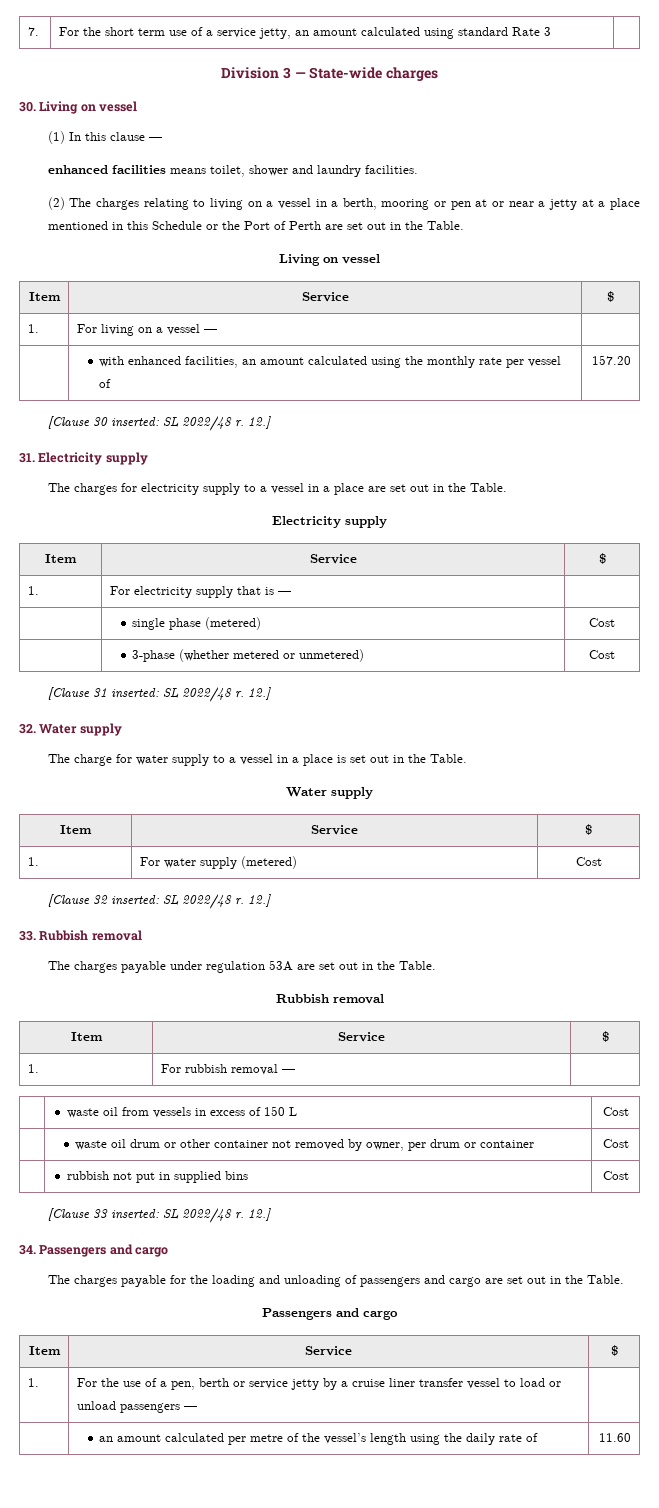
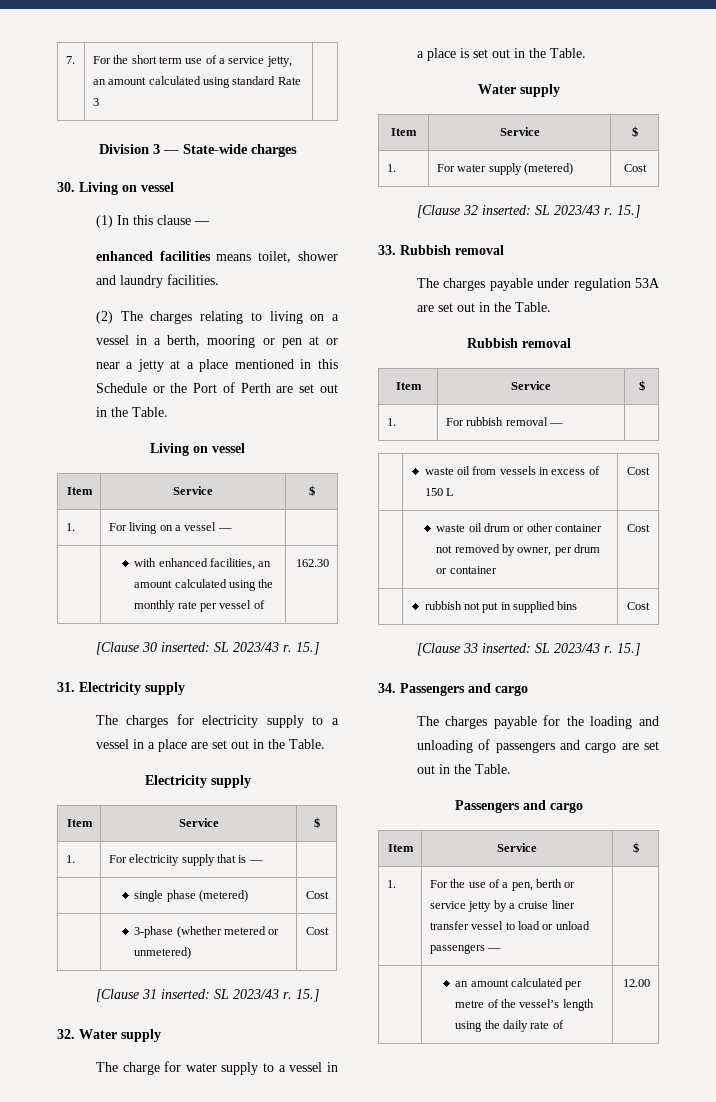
- | with enhanced facilities, an amount calculated using the monthly rate per vessel of | 157.20
+ | with enhanced facilities, an amount calculated using the monthly rate per vessel of | 162.30
- [Clause 30 inserted: SL 2022/48 r. 12.]
+ [Clause 30 inserted: SL 2023/43 r. 15.]
- [Clause 31 inserted: SL 2022/48 r. 12.]
+ [Clause 31 inserted: SL 2023/43 r. 15.]
- [Clause 32 inserted: SL 2022/48 r. 12.]
+ [Clause 32 inserted: SL 2023/43 r. 15.]
- [Clause 33 inserted: SL 2022/48 r. 12.]
+ [Clause 33 inserted: SL 2023/43 r. 15.]
- | an amount calculated per metre of the vessel’s length using the daily rate of | 11.60
+ | an amount calculated per metre of the vessel’s length using the daily rate of | 12.00

